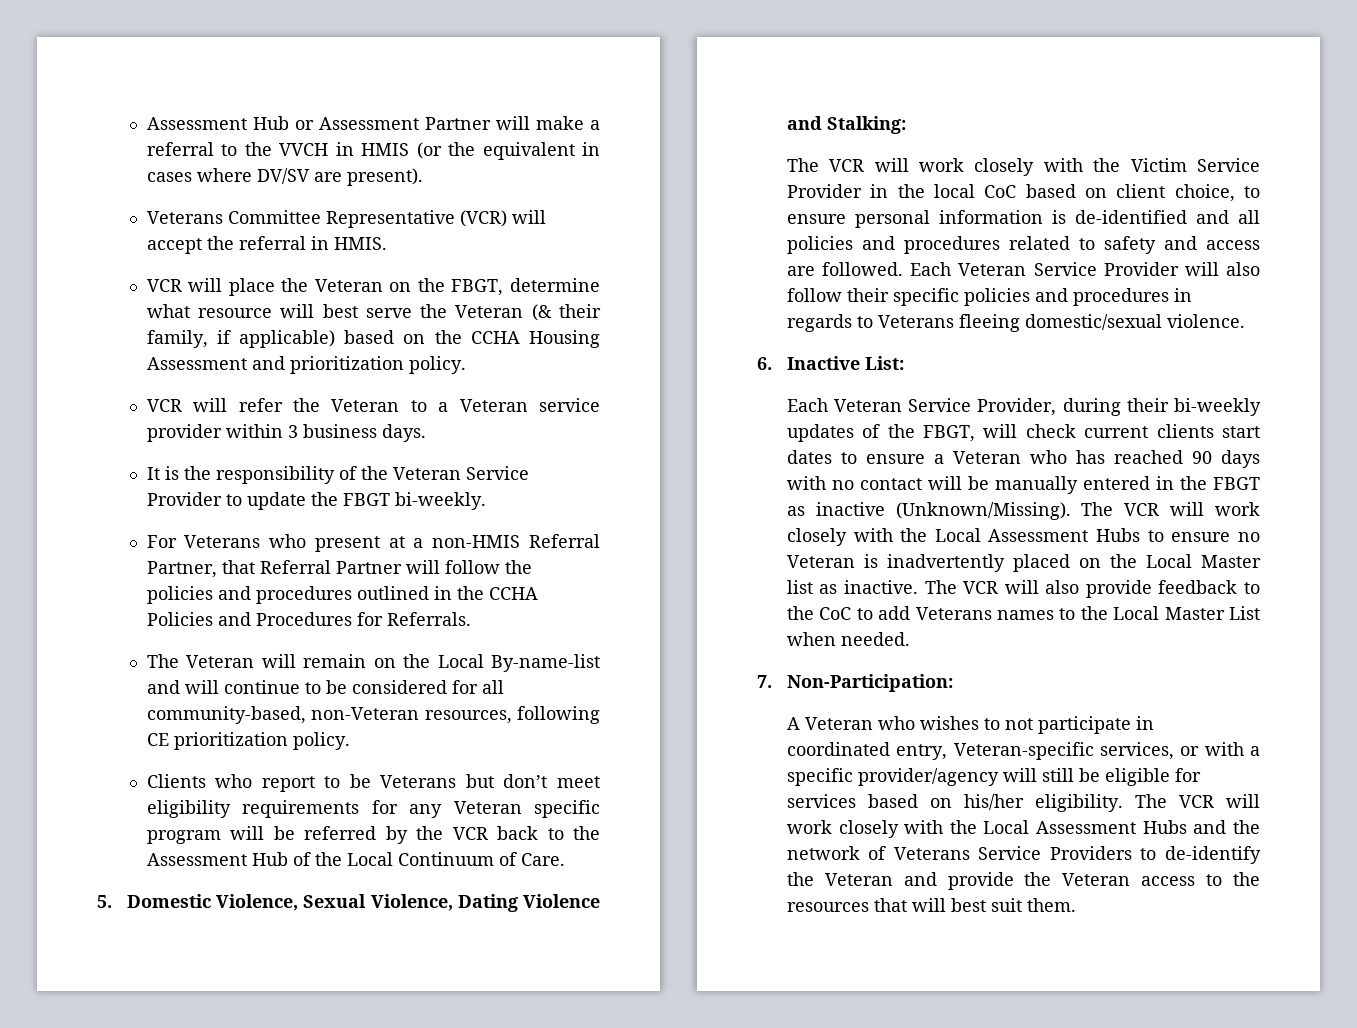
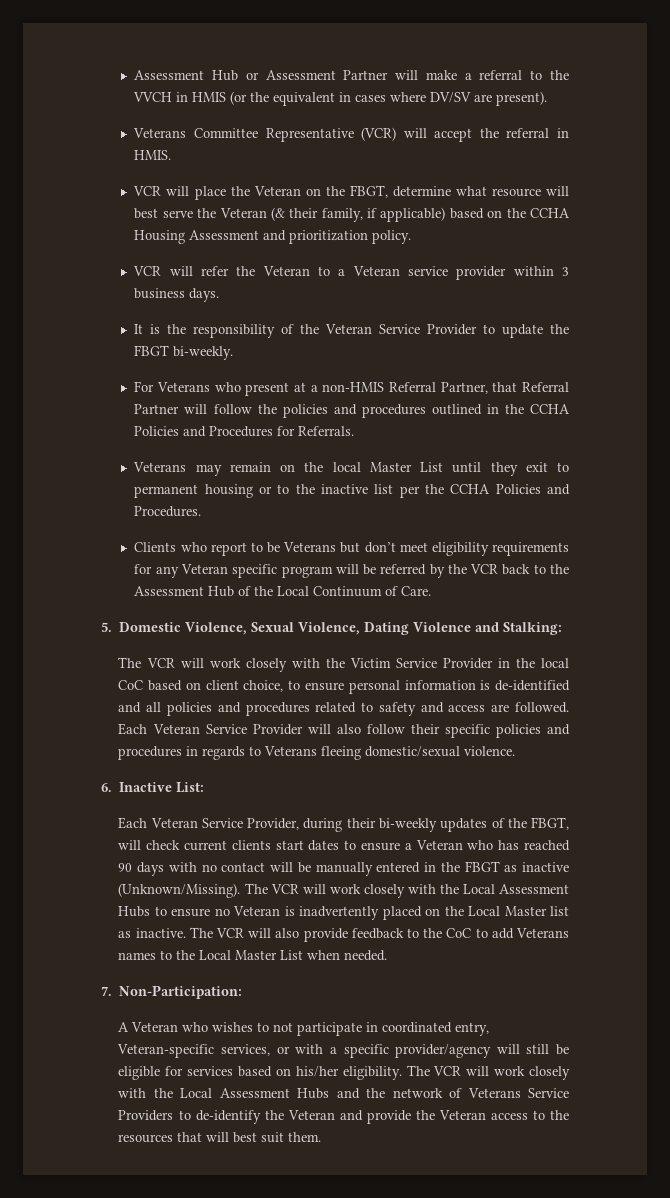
- The Veteran will remain on the Local By-name-list and will continue to be considered for all community-based, non-Veteran resources, following CE prioritization policy.
+ Veterans may remain on the local Master List until they exit to permanent housing or to the inactive list per the CCHA Policies and Procedures.

